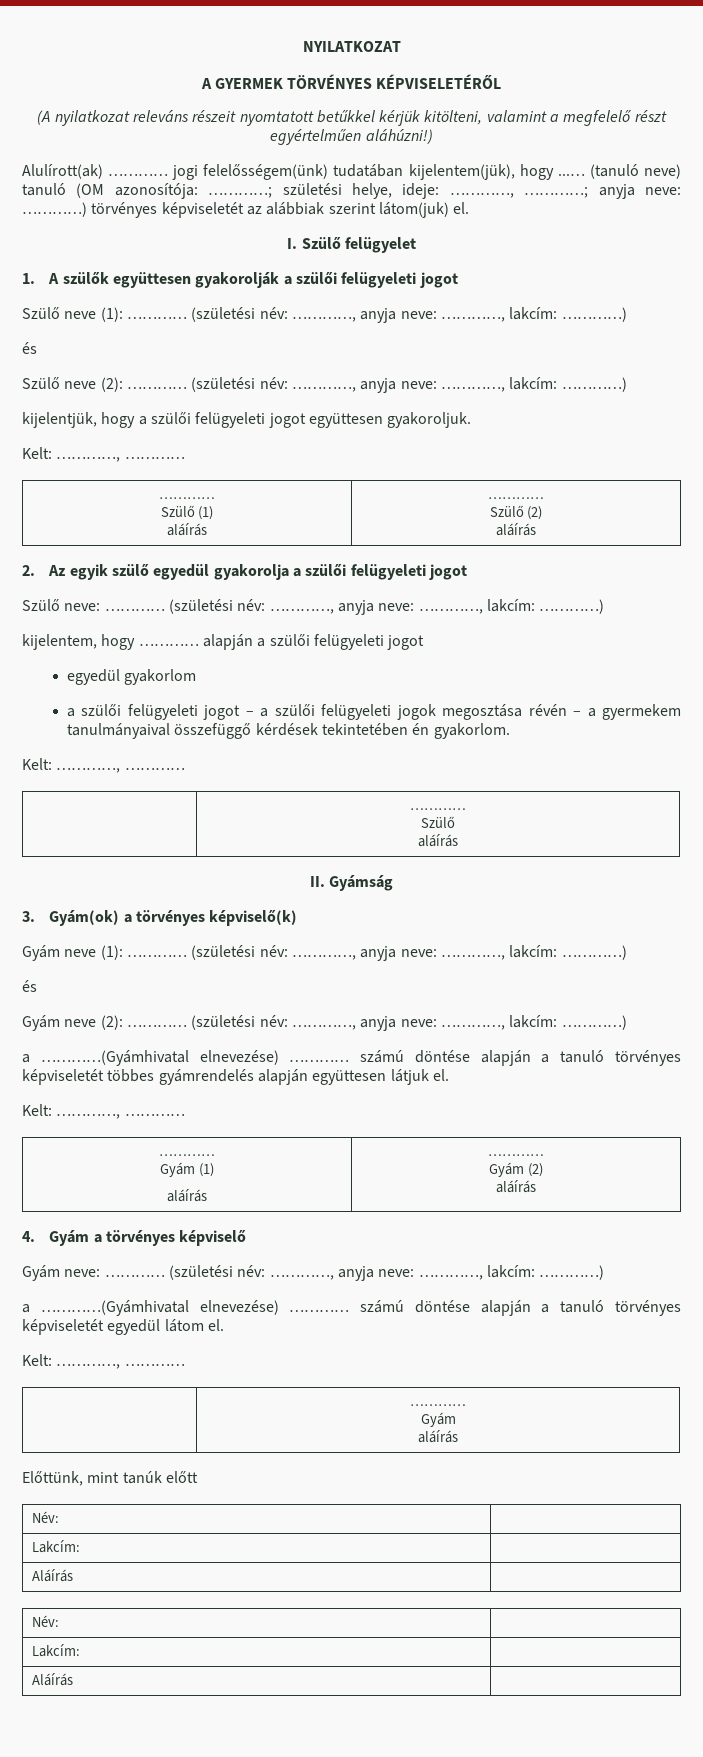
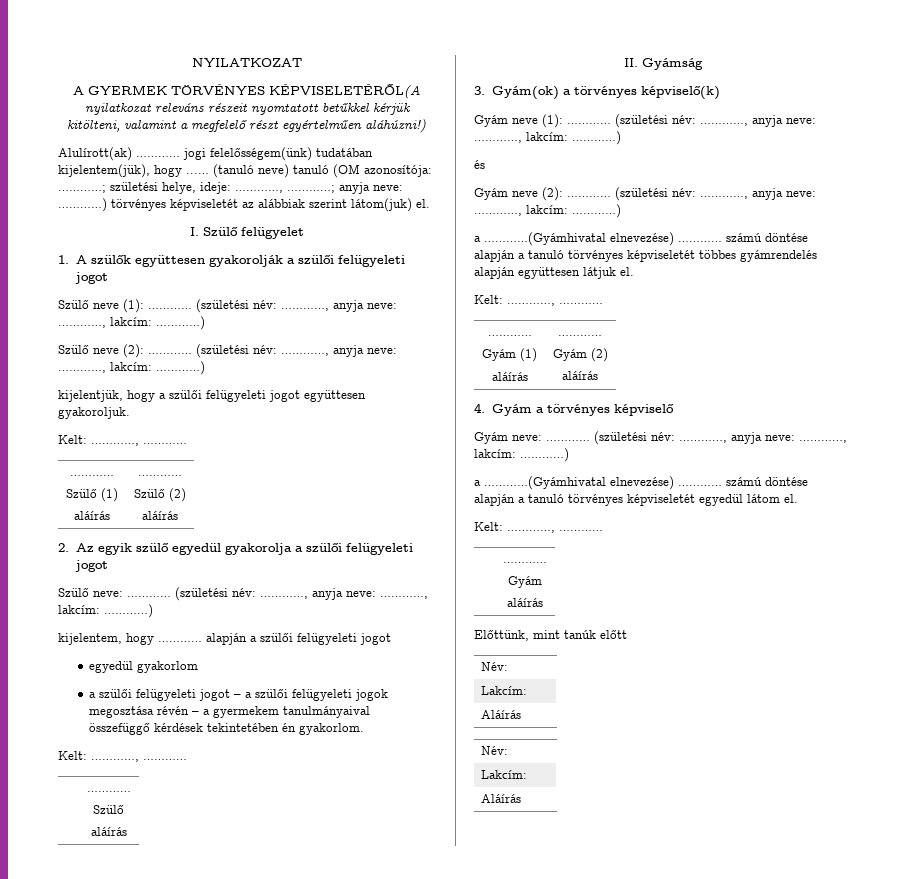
- A GYERMEK TÖRVÉNYES KÉPVISELETÉRŐL
- (A nyilatkozat releváns részeit nyomtatott betűkkel kérjük kitölteni, valamint a megfelelő részt egyértelműen aláhúzni!)
+ A GYERMEK TÖRVÉNYES KÉPVISELETÉRŐL(A nyilatkozat releváns részeit nyomtatott betűkkel kérjük kitölteni, valamint a megfelelő részt egyértelműen aláhúzni!)
  Szülő neve (1): ………… (születési név: …………, anyja neve: …………, lakcím: …………)
- és

